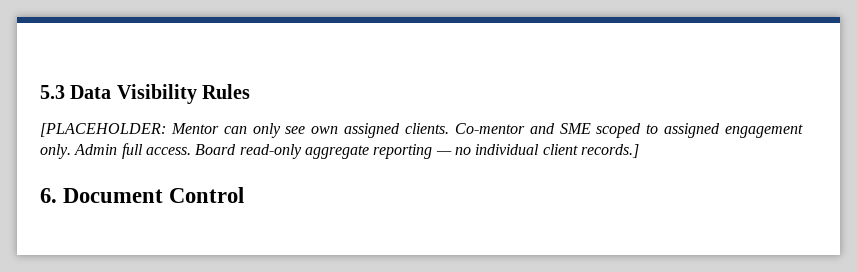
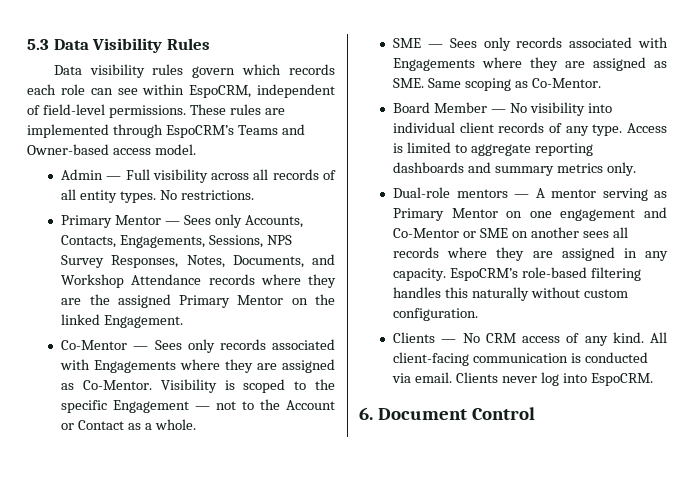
- [PLACEHOLDER: Mentor can only see own assigned clients. Co-mentor and SME scoped to assigned engagement only. Admin full access. Board read-only aggregate reporting — no individual client records.]
+ Data visibility rules govern which records each role can see within EspoCRM, independent of field-level permissions. These rules are implemented through EspoCRM’s Teams and Owner-based access model.
+ Admin — Full visibility across all records of all entity types. No restrictions.
+ Primary Mentor — Sees only Accounts, Contacts, Engagements, Sessions, NPS Survey Responses, Notes, Documents, and Workshop Attendance records where they are the assigned Primary Mentor on the linked Engagement.
+ Co-Mentor — Sees only records associated with Engagements where they are assigned as Co-Mentor. Visibility is scoped to the specific Engagement — not to the Account or Contact as a whole.
+ SME — Sees only records associated with Engagements where they are assigned as SME. Same scoping as Co-Mentor.
+ Board Member — No visibility into individual client records of any type. Access is limited to aggregate reporting dashboards and summary metrics only.
+ Dual-role mentors — A mentor serving as Primary Mentor on one engagement and Co-Mentor or SME on another sees all records where they are assigned in any capacity. EspoCRM’s role-based filtering handles this naturally without custom configuration.
+ Clients — No CRM access of any kind. All client-facing communication is conducted via email. Clients never log into EspoCRM.

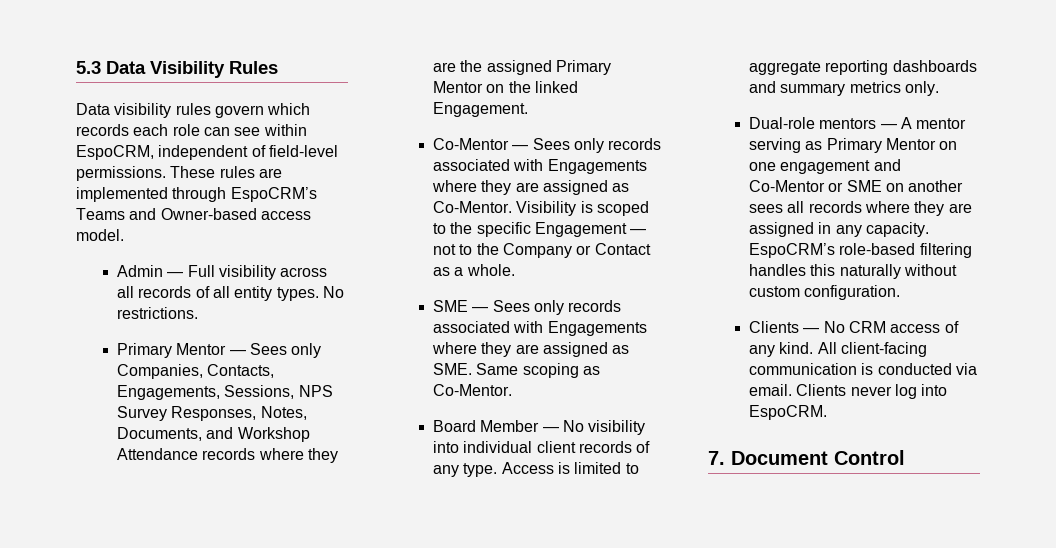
- Primary Mentor — Sees only Accounts, Contacts, Engagements, Sessions, NPS Survey Responses, Notes, Documents, and Workshop Attendance records where they are the assigned Primary Mentor on the linked Engagement.
+ Primary Mentor — Sees only Companies, Contacts, Engagements, Sessions, NPS Survey Responses, Notes, Documents, and Workshop Attendance records where they are the assigned Primary Mentor on the linked Engagement.
- Visibility is scoped to the specific Engagement — not to the Account or Contact as a whole.
+ Visibility is scoped to the specific Engagement — not to the Company or Contact as a whole.
- 6. Document Control
+ 7. Document Control

